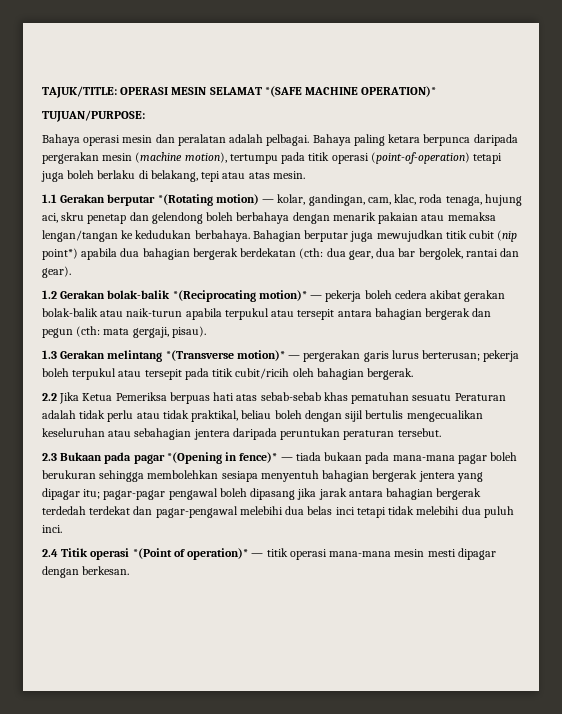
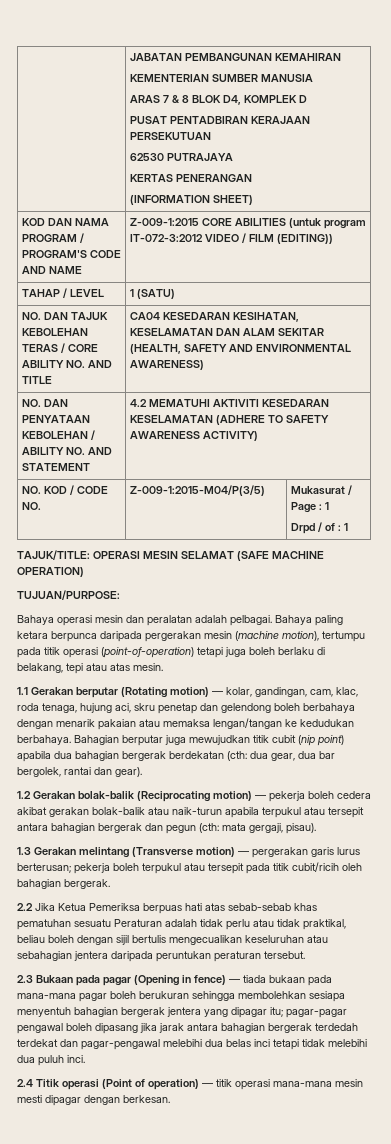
+ | JABATAN PEMBANGUNAN KEMAHIRAN
+ KEMENTERIAN SUMBER MANUSIA
+ ARAS 7 & 8 BLOK D4, KOMPLEK D
+ PUSAT PENTADBIRAN KERAJAAN PERSEKUTUAN
+ 62530 PUTRAJAYA
+ KERTAS PENERANGAN
+ (INFORMATION SHEET)
+ KOD DAN NAMA PROGRAM / PROGRAM'S CODE AND NAME | Z-009-1:2015 CORE ABILITIES (untuk program IT-072-3:2012 VIDEO / FILM (EDITING))
+ TAHAP / LEVEL | 1 (SATU)
+ NO. DAN TAJUK KEBOLEHAN TERAS / CORE ABILITY NO. AND TITLE | CA04 KESEDARAN KESIHATAN, KESELAMATAN DAN ALAM SEKITAR (HEALTH, SAFETY AND ENVIRONMENTAL AWARENESS)
+ NO. DAN PENYATAAN KEBOLEHAN / ABILITY NO. AND STATEMENT | 4.2 MEMATUHI AKTIVITI KESEDARAN KESELAMATAN (ADHERE TO SAFETY AWARENESS ACTIVITY)
+ NO. KOD / CODE NO. | Z-009-1:2015-M04/P(3/5) | Mukasurat / Page : 1
+ Drpd / of : 1
- TAJUK/TITLE: OPERASI MESIN SELAMAT *(SAFE MACHINE OPERATION)*
+ TAJUK/TITLE: OPERASI MESIN SELAMAT (SAFE MACHINE OPERATION)
- 1.1 Gerakan berputar *(Rotating motion) — kolar, gandingan, cam, klac, roda tenaga, hujung aci, skru penetap dan gelendong boleh berbahaya dengan menarik pakaian atau memaksa lengan/tangan ke kedudukan berbahaya.
+ 1.1 Gerakan berputar (Rotating motion) — kolar, gandingan, cam, klac, roda tenaga, hujung aci, skru penetap dan gelendong boleh berbahaya dengan menarik pakaian atau memaksa lengan/tangan ke kedudukan berbahaya.
- Bahagian berputar juga mewujudkan titik cubit (nip point*) apabila dua bahagian bergerak berdekatan (cth: dua gear, dua bar bergolek, rantai dan gear).
+ Bahagian berputar juga mewujudkan titik cubit (nip point) apabila dua bahagian bergerak berdekatan (cth: dua gear, dua bar bergolek, rantai dan gear).
- 1.2 Gerakan bolak-balik *(Reciprocating motion)* — pekerja boleh cedera akibat gerakan bolak-balik atau naik-turun apabila terpukul atau tersepit antara bahagian bergerak dan pegun (cth: mata gergaji, pisau).
+ 1.2 Gerakan bolak-balik (Reciprocating motion) — pekerja boleh cedera akibat gerakan bolak-balik atau naik-turun apabila terpukul atau tersepit antara bahagian bergerak dan pegun (cth: mata gergaji, pisau).
- 1.3 Gerakan melintang *(Transverse motion)* — pergerakan garis lurus berterusan; pekerja boleh terpukul atau tersepit pada titik cubit/ricih oleh bahagian bergerak.
+ 1.3 Gerakan melintang (Transverse motion) — pergerakan garis lurus berterusan; pekerja boleh terpukul atau tersepit pada titik cubit/ricih oleh bahagian bergerak.
- 2.3 Bukaan pada pagar *(Opening in fence)* — tiada bukaan pada mana-mana pagar boleh berukuran sehingga membolehkan sesiapa menyentuh bahagian bergerak jentera yang dipagar itu; pagar-pagar pengawal boleh dipasang jika jarak antara bahagian bergerak terdedah terdekat dan pagar-pengawal melebihi dua belas inci tetapi tidak melebihi dua puluh inci.
+ 2.3 Bukaan pada pagar (Opening in fence) — tiada bukaan pada mana-mana pagar boleh berukuran sehingga membolehkan sesiapa menyentuh bahagian bergerak jentera yang dipagar itu; pagar-pagar pengawal boleh dipasang jika jarak antara bahagian bergerak terdedah terdekat dan pagar-pengawal melebihi dua belas inci tetapi tidak melebihi dua puluh inci.
- 2.4 Titik operasi *(Point of operation)* — titik operasi mana-mana mesin mesti dipagar dengan berkesan.
+ 2.4 Titik operasi (Point of operation) — titik operasi mana-mana mesin mesti dipagar dengan berkesan.

